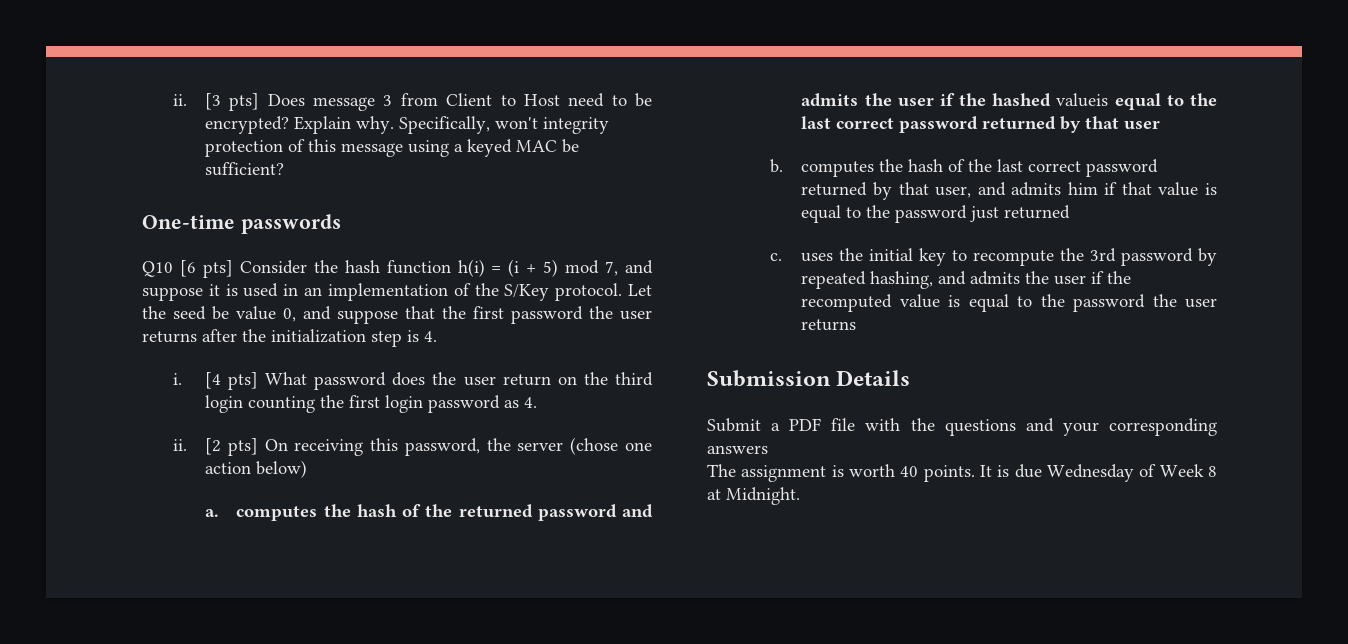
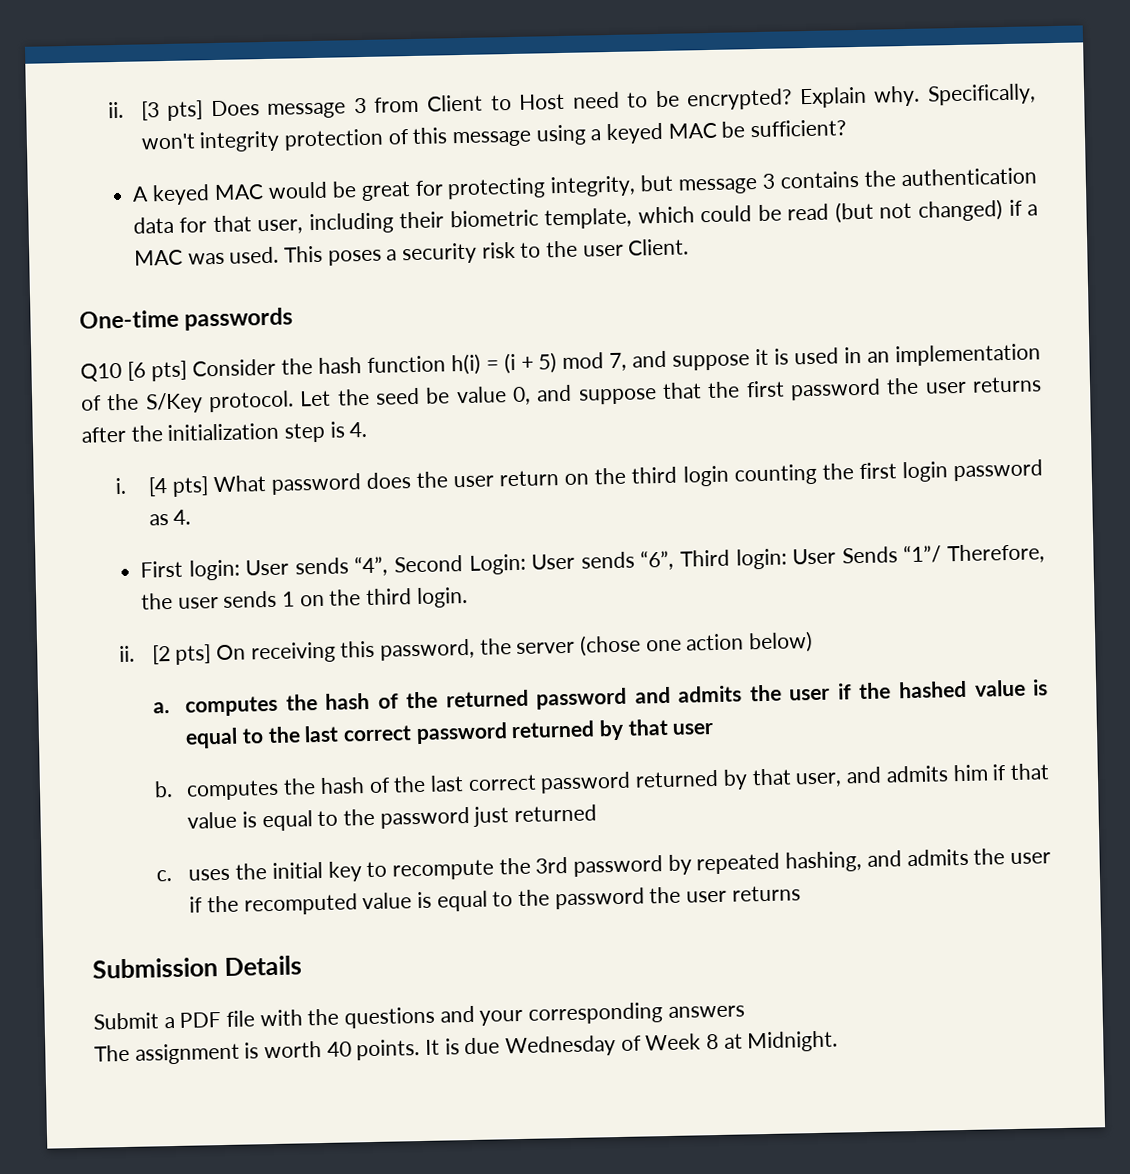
+ A keyed MAC would be great for protecting integrity, but message 3 contains the authentication data for that user, including their biometric template, which could be read (but not changed) if a MAC was used. This poses a security risk to the user Client.
+ First login: User sends “4”, Second Login: User sends “6”, Third login: User Sends “1”/ Therefore, the user sends 1 on the third login.
- a. computes the hash of the returned password and admits the user if the hashed valueis equal to the last correct password returned by that user
+ a. computes the hash of the returned password and admits the user if the hashed value is equal to the last correct password returned by that user

